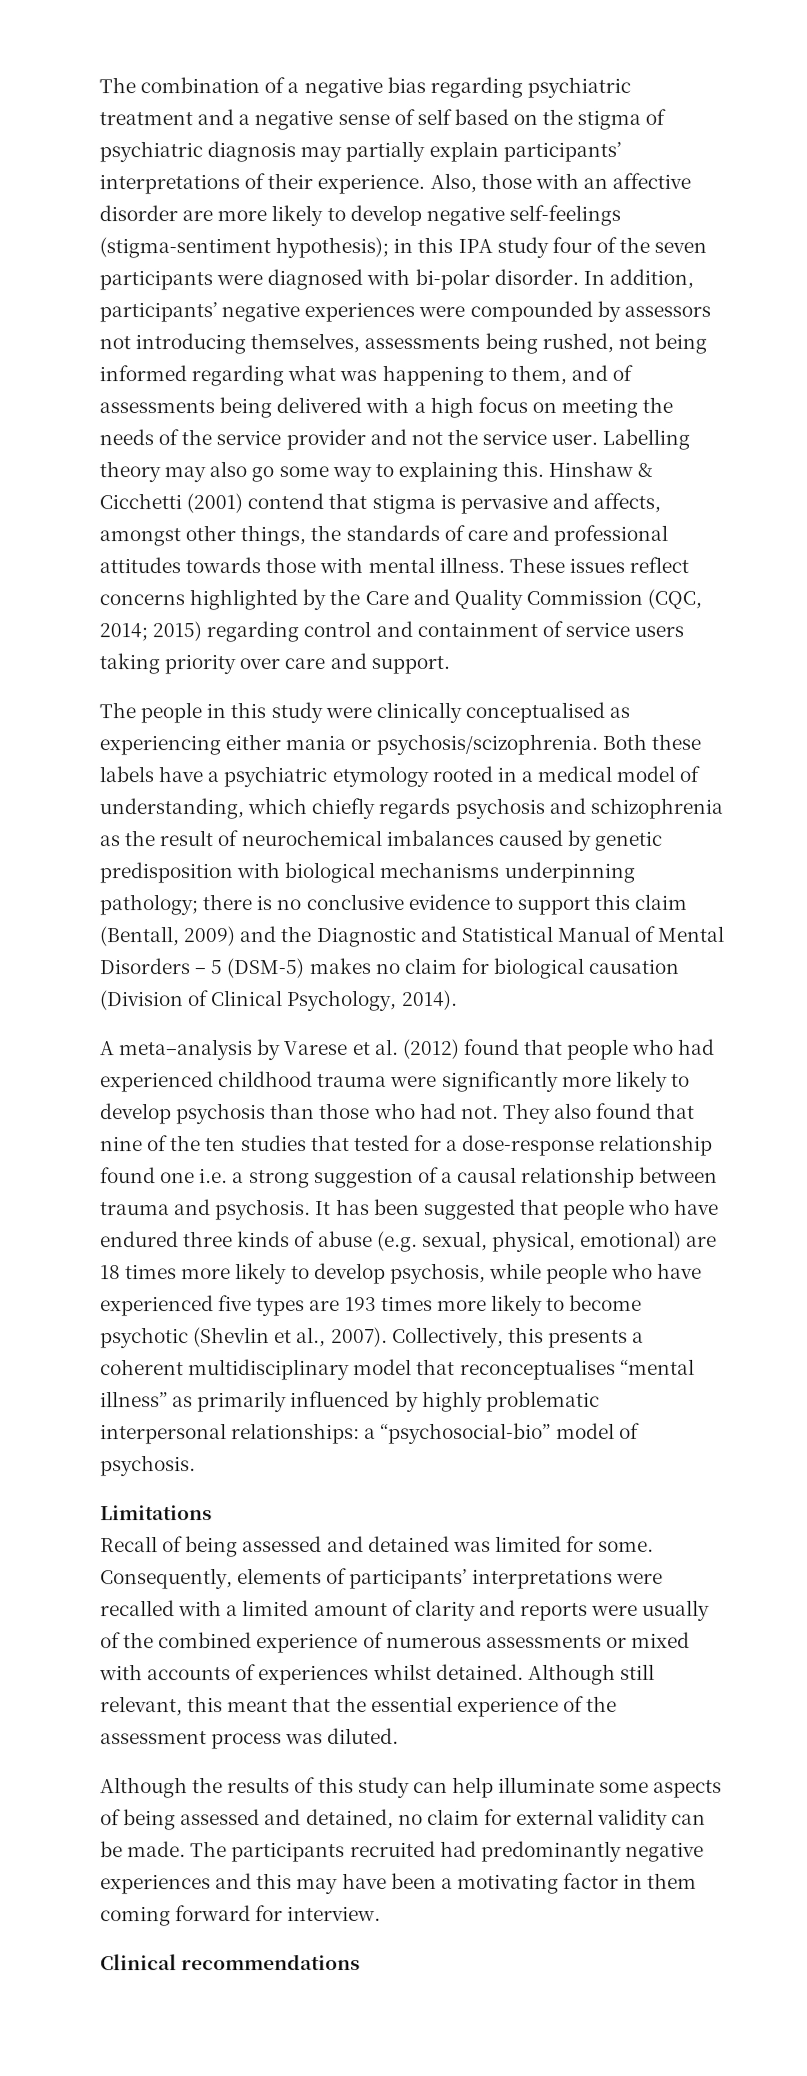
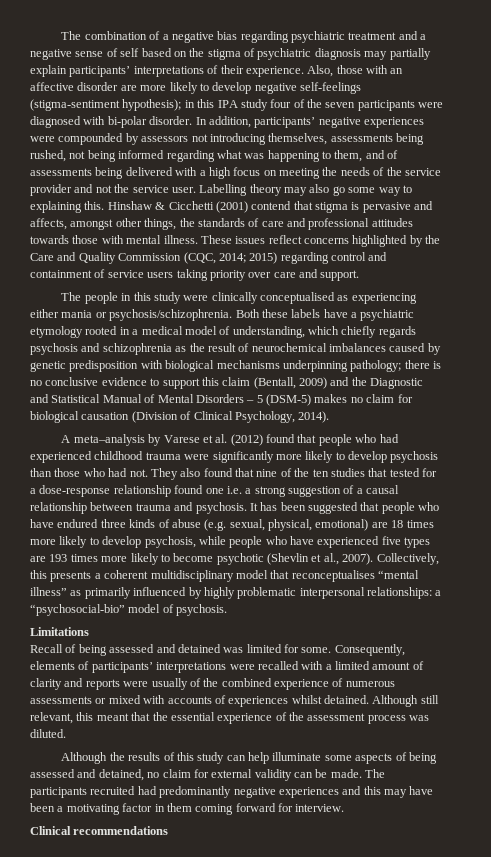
- The people in this study were clinically conceptualised as experiencing either mania or psychosis/scizophrenia.
+ The people in this study were clinically conceptualised as experiencing either mania or psychosis/schizophrenia.

